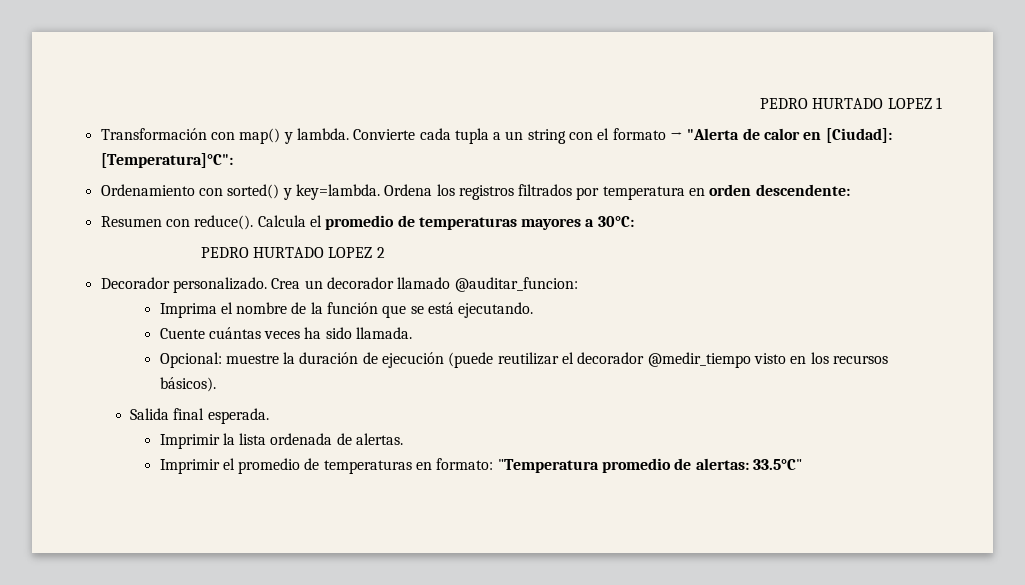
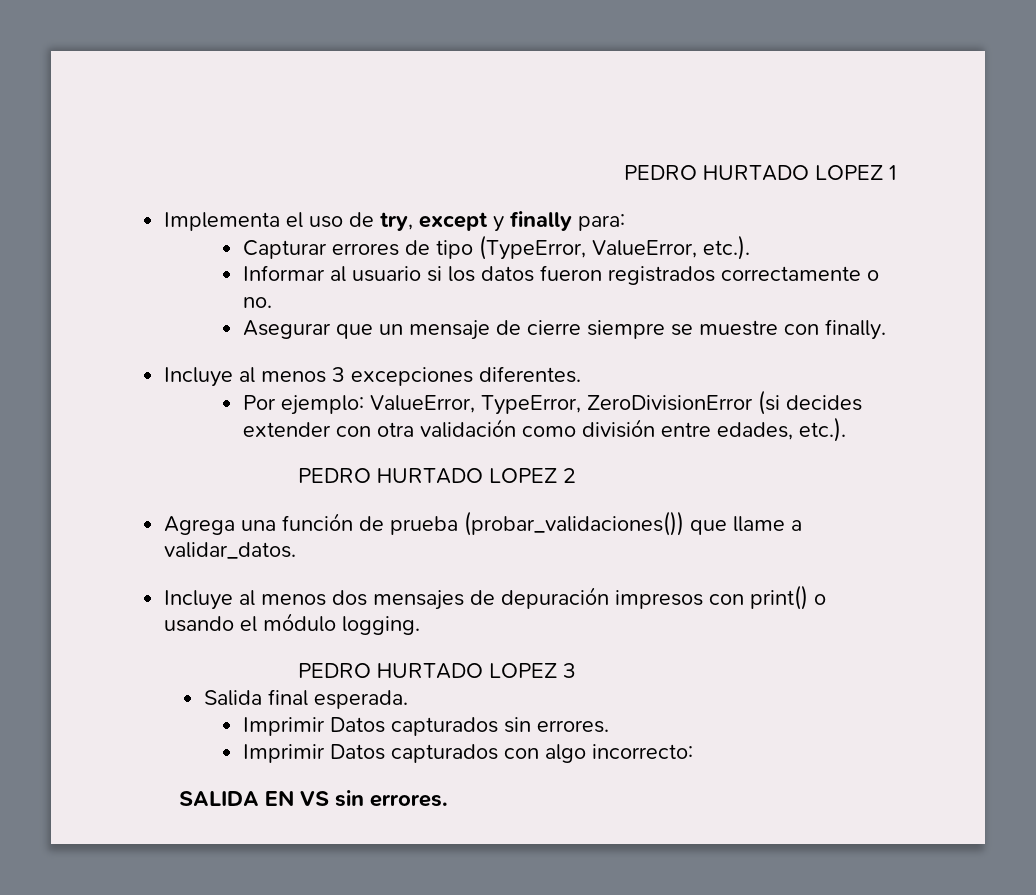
- Transformación con map() y lambda. Convierte cada tupla a un string con el formato → "Alerta de calor en [Ciudad]: [Temperatura]°C":
- Ordenamiento con sorted() y key=lambda. Ordena los registros filtrados por temperatura en orden descendente:
- Resumen con reduce(). Calcula el promedio de temperaturas mayores a 30°C:
+ Implementa el uso de try, except y finally para:
+ Capturar errores de tipo (TypeError, ValueError, etc.).
+ Informar al usuario si los datos fueron registrados correctamente o no.
+ Asegurar que un mensaje de cierre siempre se muestre con finally.
+ Incluye al menos 3 excepciones diferentes.
+ Por ejemplo: ValueError, TypeError, ZeroDivisionError (si decides extender con otra validación como división entre edades, etc.).
  PEDRO HURTADO LOPEZ 2
- Decorador personalizado. Crea un decorador llamado @auditar_funcion:
- Imprima el nombre de la función que se está ejecutando.
- Cuente cuántas veces ha sido llamada.
- Opcional: muestre la duración de ejecución (puede reutilizar el decorador @medir_tiempo visto en los recursos básicos).
+ Agrega una función de prueba (probar_validaciones()) que llame a validar_datos.
+ Incluye al menos dos mensajes de depuración impresos con print() o usando el módulo logging.
+ PEDRO HURTADO LOPEZ 3
  Salida final esperada.
- Imprimir la lista ordenada de alertas.
- Imprimir el promedio de temperaturas en formato: "Temperatura promedio de alertas: 33.5°C"
+ Imprimir Datos capturados sin errores.
+ Imprimir Datos capturados con algo incorrecto:
+ SALIDA EN VS sin errores.

